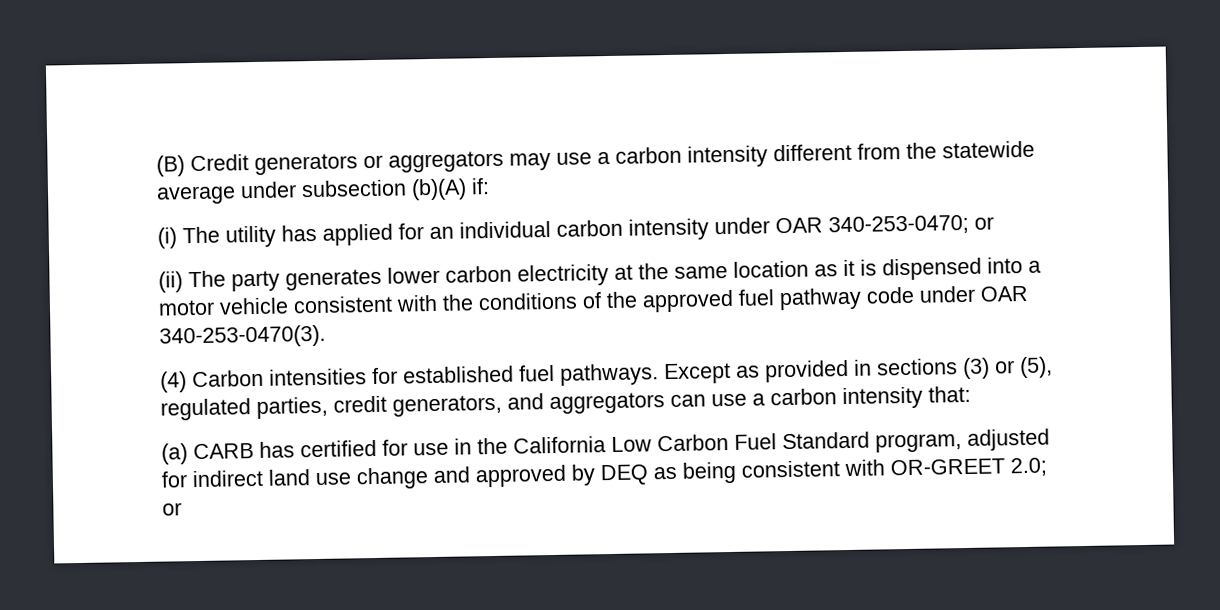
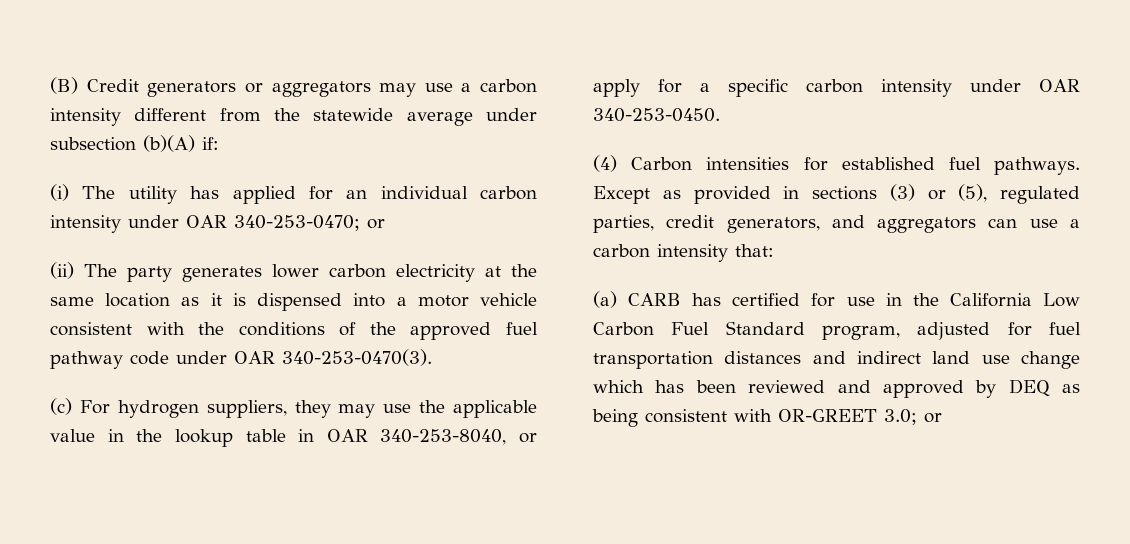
+ (c) For hydrogen suppliers, they may use the applicable value in the lookup table in OAR 340-253-8040, or apply for a specific carbon intensity under OAR 340-253-0450.
- (a) CARB has certified for use in the California Low Carbon Fuel Standard program, adjusted for indirect land use change and approved by DEQ as being consistent with OR-GREET 2.0; or
+ (a) CARB has certified for use in the California Low Carbon Fuel Standard program, adjusted for fuel transportation distances and indirect land use change which has been reviewed and approved by DEQ as being consistent with OR-GREET 3.0; or

